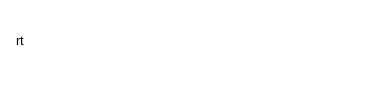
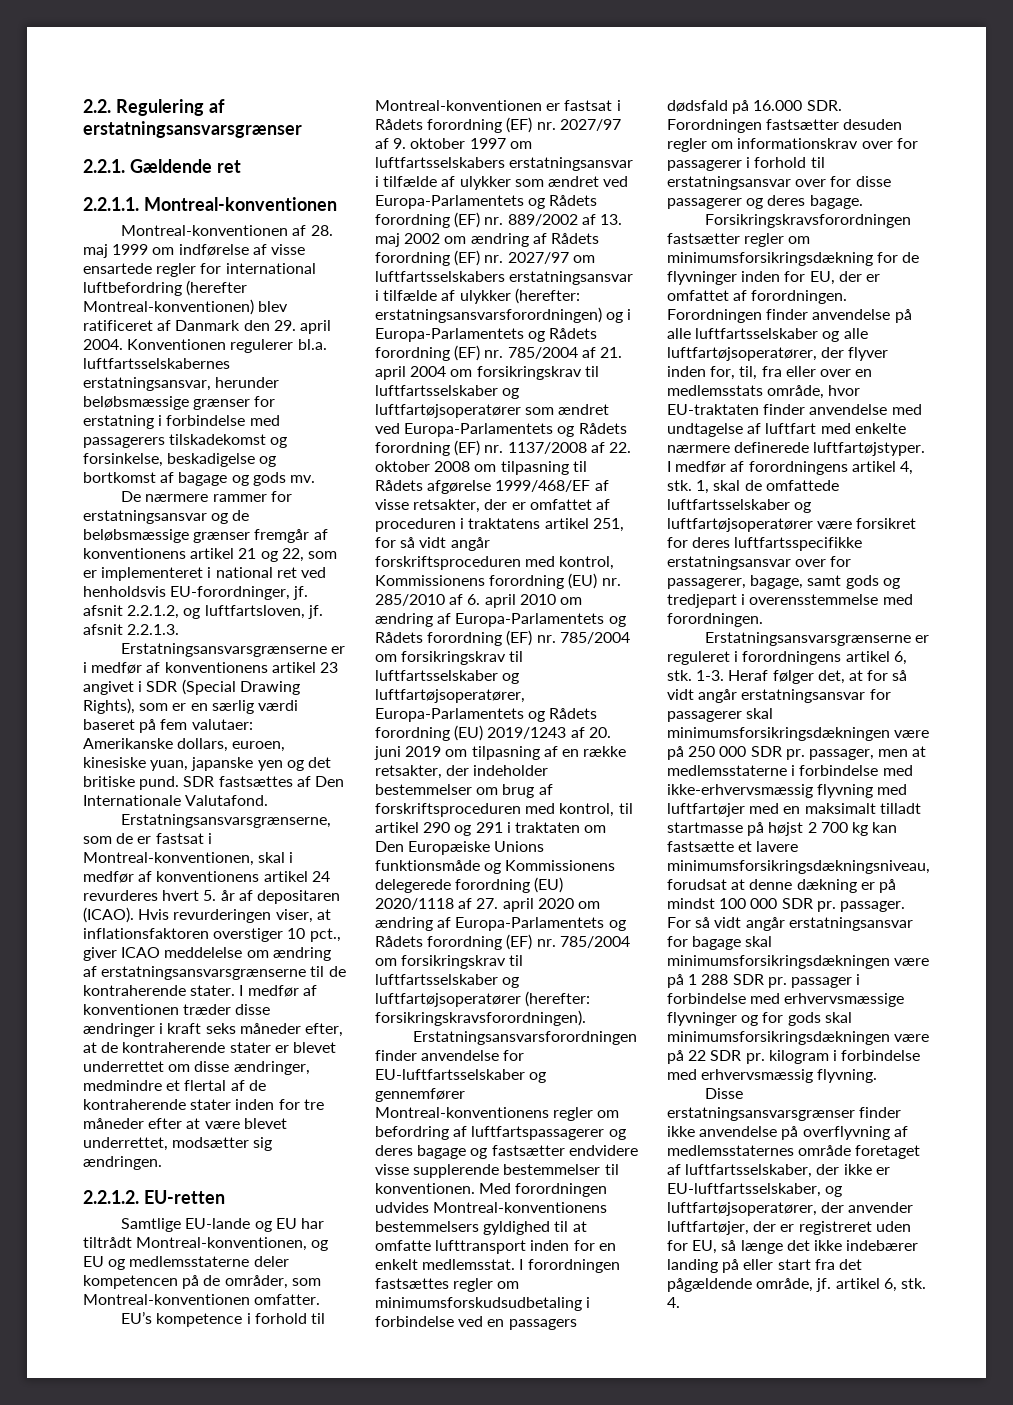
- rt
+ 2.2. Regulering af erstatningsansvarsgrænser
+ 2.2.1. Gældende ret
+ 2.2.1.1. Montreal-konventionen
+ Montreal-konventionen af 28. maj 1999 om indførelse af visse ensartede regler for international luftbefordring (herefter Montreal-konventionen) blev ratificeret af Danmark den 29. april 2004. Konventionen regulerer bl.a. luftfartsselskabernes erstatningsansvar, herunder beløbsmæssige grænser for erstatning i forbindelse med passagerers tilskadekomst og forsinkelse, beskadigelse og bortkomst af bagage og gods mv.
+ De nærmere rammer for erstatningsansvar og de beløbsmæssige grænser fremgår af konventionens artikel 21 og 22, som er implementeret i national ret ved henholdsvis EU-forordninger, jf. afsnit 2.2.1.2, og luftfartsloven, jf. afsnit 2.2.1.3.
+ Erstatningsansvarsgrænserne er i medfør af konventionens artikel 23 angivet i SDR (Special Drawing Rights), som er en særlig værdi baseret på fem valutaer: Amerikanske dollars, euroen, kinesiske yuan, japanske yen og det britiske pund. SDR fastsættes af Den Internationale Valutafond.
+ Erstatningsansvarsgrænserne, som de er fastsat i Montreal-konventionen, skal i medfør af konventionens artikel 24 revurderes hvert 5. år af depositaren (ICAO). Hvis revurderingen viser, at inflationsfaktoren overstiger 10 pct., giver ICAO meddelelse om ændring af erstatningsansvarsgrænserne til de kontraherende stater. I medfør af konventionen træder disse ændringer i kraft seks måneder efter, at de kontraherende stater er blevet underrettet om disse ændringer, medmindre et flertal af de kontraherende stater inden for tre måneder efter at være blevet underrettet, modsætter sig ændringen.
+ 2.2.1.2. EU-retten
+ Samtlige EU-lande og EU har tiltrådt Montreal-konventionen, og EU og medlemsstaterne deler kompetencen på de områder, som Montreal-konventionen omfatter.
+ EU’s kompetence i forhold til Montreal-konventionen er fastsat i Rådets forordning (EF) nr. 2027/97 af 9. oktober 1997 om luftfartsselskabers erstatningsansvar i tilfælde af ulykker som ændret ved Europa-Parlamentets og Rådets forordning (EF) nr. 889/2002 af 13. maj 2002 om ændring af Rådets forordning (EF) nr. 2027/97 om luftfartsselskabers erstatningsansvar i tilfælde af ulykker (herefter: erstatningsansvarsforordningen) og i Europa-Parlamentets og Rådets forordning (EF) nr. 785/2004 af 21. april 2004 om forsikringskrav til luftfartsselskaber og luftfartøjsoperatører som ændret ved Europa-Parlamentets og Rådets forordning (EF) nr. 1137/2008 af 22. oktober 2008 om tilpasning til Rådets afgørelse 1999/468/EF af visse retsakter, der er omfattet af proceduren i traktatens artikel 251, for så vidt angår forskriftsproceduren med kontrol, Kommissionens forordning (EU) nr. 285/2010 af 6. april 2010 om ændring af Europa-Parlamentets og Rådets forordning (EF) nr. 785/2004 om forsikringskrav til luftfartsselskaber og luftfartøjsoperatører, Europa-Parlamentets og Rådets forordning (EU) 2019/1243 af 20. juni 2019 om tilpasning af en række retsakter, der indeholder bestemmelser om brug af forskriftsproceduren med kontrol, til artikel 290 og 291 i traktaten om Den Europæiske Unions funktionsmåde og Kommissionens delegerede forordning (EU) 2020/1118 af 27. april 2020 om ændring af Europa-Parlamentets og Rådets forordning (EF) nr. 785/2004 om forsikringskrav til luftfartsselskaber og luftfartøjsoperatører (herefter: forsikringskravsforordningen).
+ Erstatningsansvarsforordningen finder anvendelse for EU-luftfartsselskaber og gennemfører Montreal-konventionens regler om befordring af luftfartspassagerer og deres bagage og fastsætter endvidere visse supplerende bestemmelser til konventionen. Med forordningen udvides Montreal-konventionens bestemmelsers gyldighed til at omfatte lufttransport inden for en enkelt medlemsstat. I forordningen fastsættes regler om minimumsforskudsudbetaling i forbindelse ved en passagers dødsfald på 16.000 SDR. Forordningen fastsætter desuden regler om informationskrav over for passagerer i forhold til erstatningsansvar over for disse passagerer og deres bagage.
+ Forsikringskravsforordningen fastsætter regler om minimumsforsikringsdækning for de flyvninger inden for EU, der er omfattet af forordningen. Forordningen finder anvendelse på alle luftfartsselskaber og alle luftfartøjsoperatører, der flyver inden for, til, fra eller over en medlemsstats område, hvor EU-traktaten finder anvendelse med undtagelse af luftfart med enkelte nærmere definerede luftfartøjstyper. I medfør af forordningens artikel 4, stk. 1, skal de omfattede luftfartsselskaber og luftfartøjsoperatører være forsikret for deres luftfartsspecifikke erstatningsansvar over for passagerer, bagage, samt gods og tredjepart i overensstemmelse med forordningen.
+ Erstatningsansvarsgrænserne er reguleret i forordningens artikel 6, stk. 1-3. Heraf følger det, at for så vidt angår erstatningsansvar for passagerer skal minimumsforsikringsdækningen være på 250 000 SDR pr. passager, men at medlemsstaterne i forbindelse med ikke-erhvervsmæssig flyvning med luftfartøjer med en maksimalt tilladt startmasse på højst 2 700 kg kan fastsætte et lavere minimumsforsikringsdækningsniveau, forudsat at denne dækning er på mindst 100 000 SDR pr. passager. For så vidt angår erstatningsansvar for bagage skal minimumsforsikringsdækningen være på 1 288 SDR pr. passager i forbindelse med erhvervsmæssige flyvninger og for gods skal minimumsforsikringsdækningen være på 22 SDR pr. kilogram i forbindelse med erhvervsmæssig flyvning.
+ Disse erstatningsansvarsgrænser finder ikke anvendelse på overflyvning af medlemsstaternes område foretaget af luftfartsselskaber, der ikke er EU-luftfartsselskaber, og luftfartøjsoperatører, der anvender luftfartøjer, der er registreret uden for EU, så længe det ikke indebærer landing på eller start fra det pågældende område, jf. artikel 6, stk. 4.

